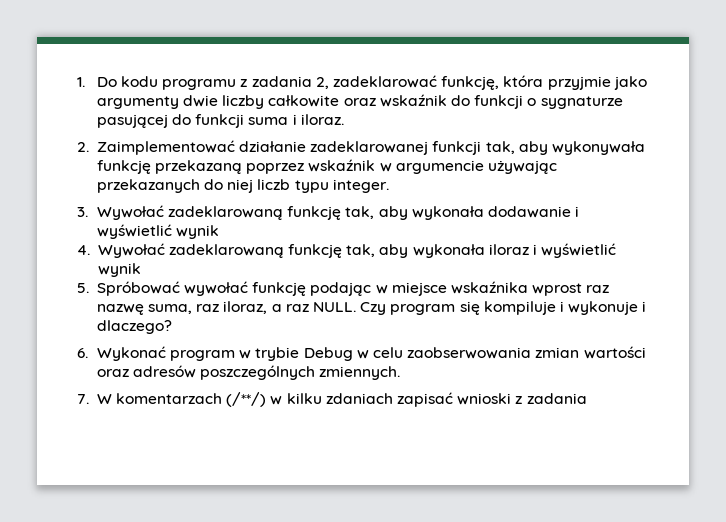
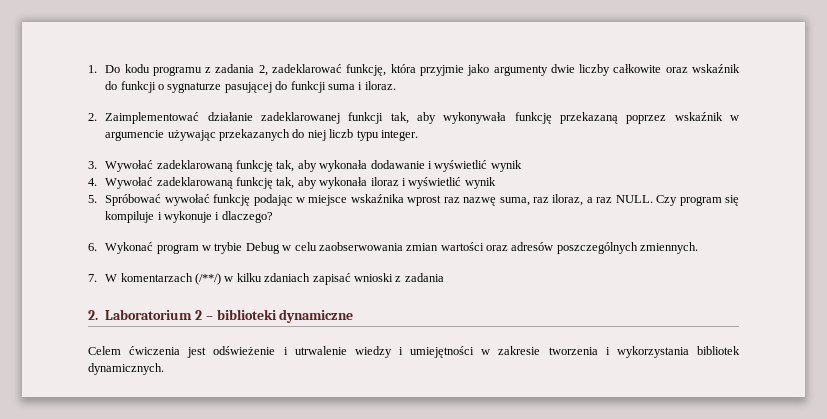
+ 2. Laboratorium 2 – biblioteki dynamiczne
+ Celem ćwiczenia jest odświeżenie i utrwalenie wiedzy i umiejętności w zakresie tworzenia i wykorzystania bibliotek dynamicznych.

